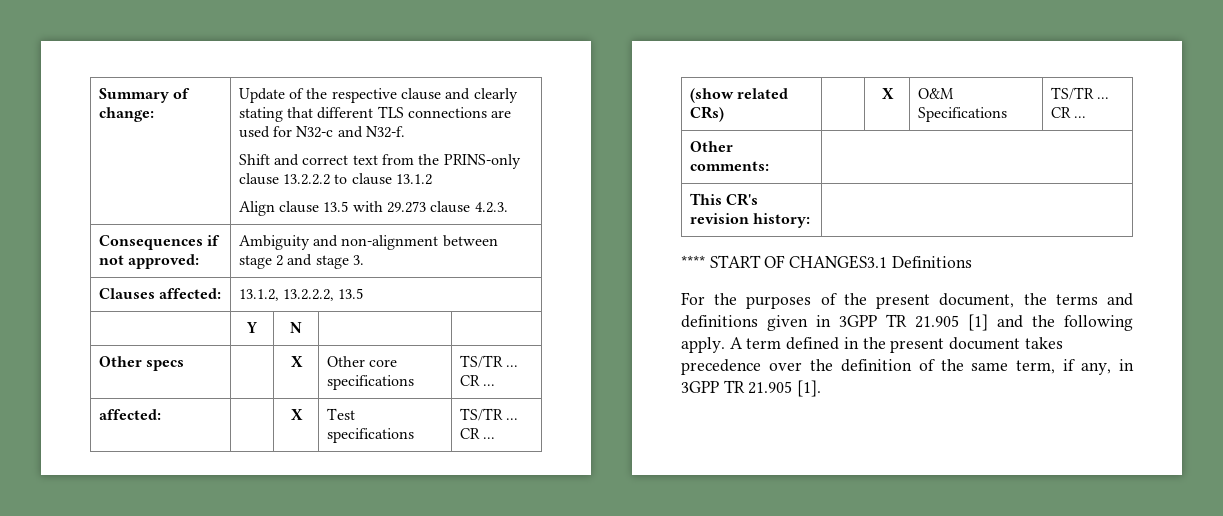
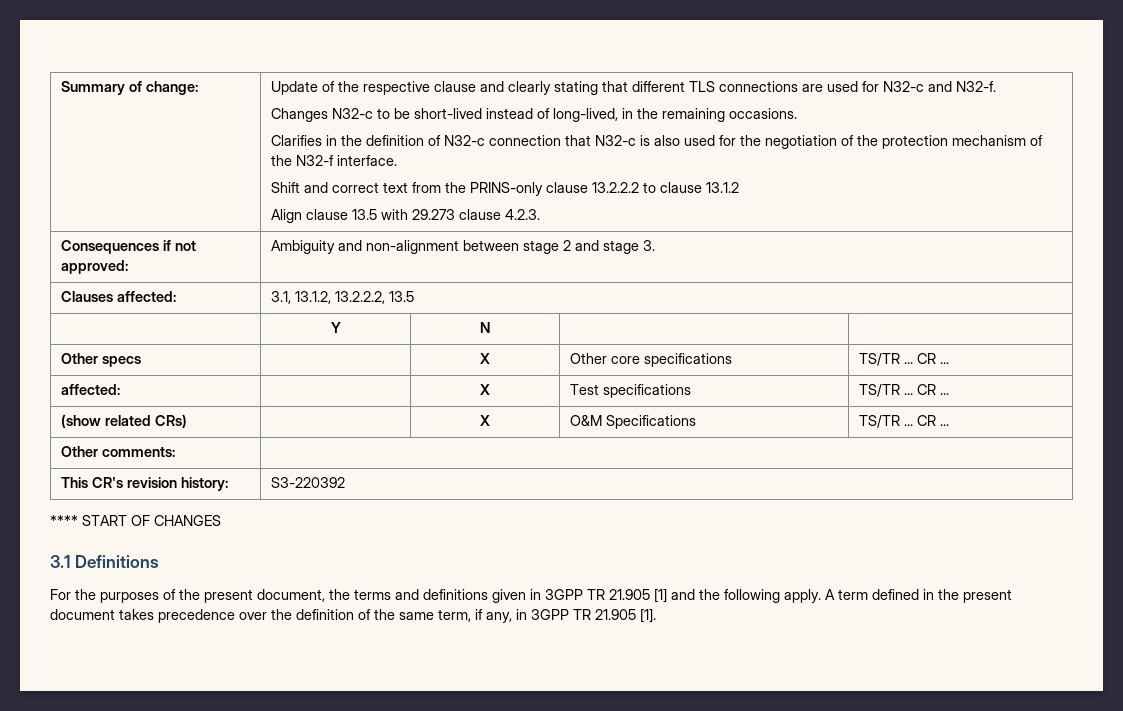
+ Changes N32-c to be short-lived instead of long-lived, in the remaining occasions.
+ Clarifies in the definition of N32-c connection that N32-c is also used for the negotiation of the protection mechanism of the N32-f interface.
- Clauses affected: | 13.1.2, 13.2.2.2, 13.5
+ Clauses affected: | 3.1, 13.1.2, 13.2.2.2, 13.5
- This CR's revision history: |
+ This CR's revision history: | S3-220392
- **** START OF CHANGES3.1 Definitions
+ **** START OF CHANGES
+ 3.1 Definitions

